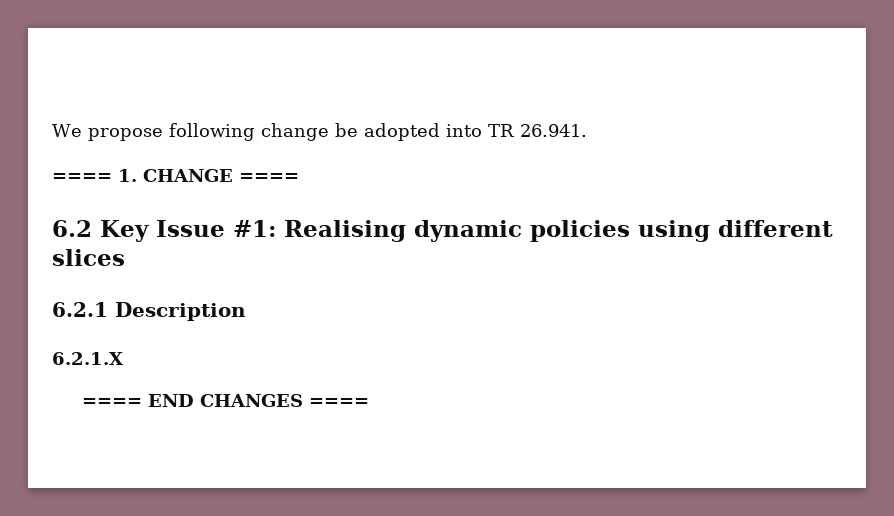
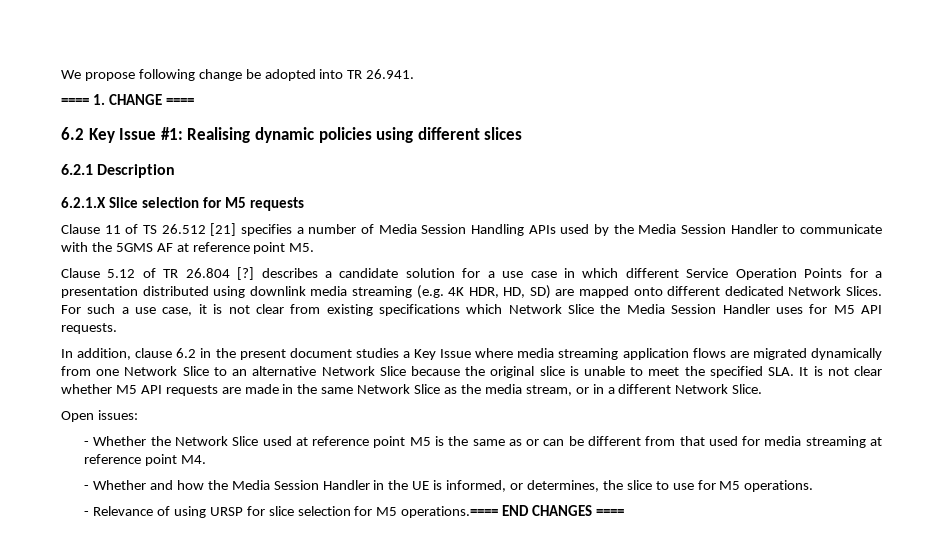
- 6.2.1.X
- ==== END CHANGES ====
+ 6.2.1.X Slice selection for M5 requests
+ Clause 11 of TS 26.512 [21] specifies a number of Media Session Handling APIs used by the Media Session Handler to communicate with the 5GMS AF at reference point M5.
+ Clause 5.12 of TR 26.804 [?] describes a candidate solution for a use case in which different Service Operation Points for a presentation distributed using downlink media streaming (e.g. 4K HDR, HD, SD) are mapped onto different dedicated Network Slices. For such a use case, it is not clear from existing specifications which Network Slice the Media Session Handler uses for M5 API requests.
+ In addition, clause 6.2 in the present document studies a Key Issue where media streaming application flows are migrated dynamically from one Network Slice to an alternative Network Slice because the original slice is unable to meet the specified SLA. It is not clear whether M5 API requests are made in the same Network Slice as the media stream, or in a different Network Slice.
+ Open issues:
+ - Whether the Network Slice used at reference point M5 is the same as or can be different from that used for media streaming at reference point M4.
+ - Whether and how the Media Session Handler in the UE is informed, or determines, the slice to use for M5 operations.
+ - Relevance of using URSP for slice selection for M5 operations.==== END CHANGES ====

